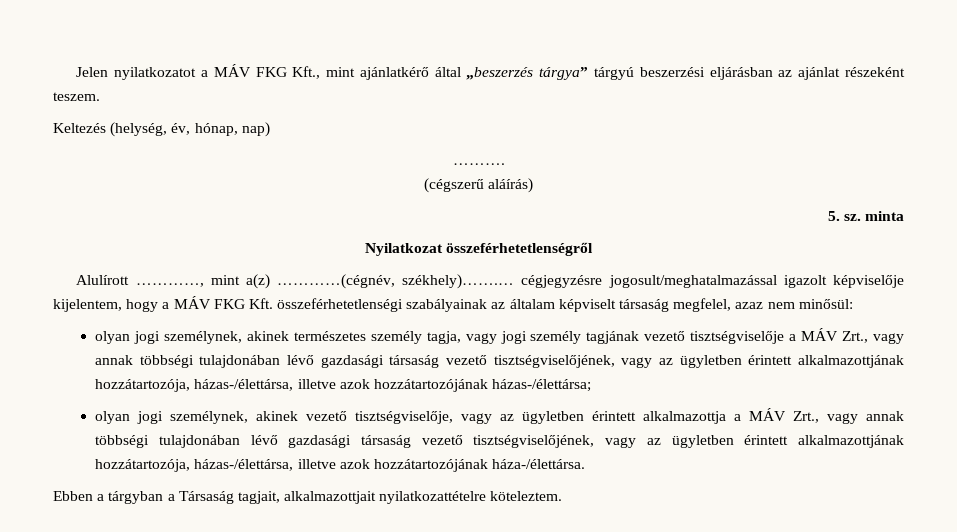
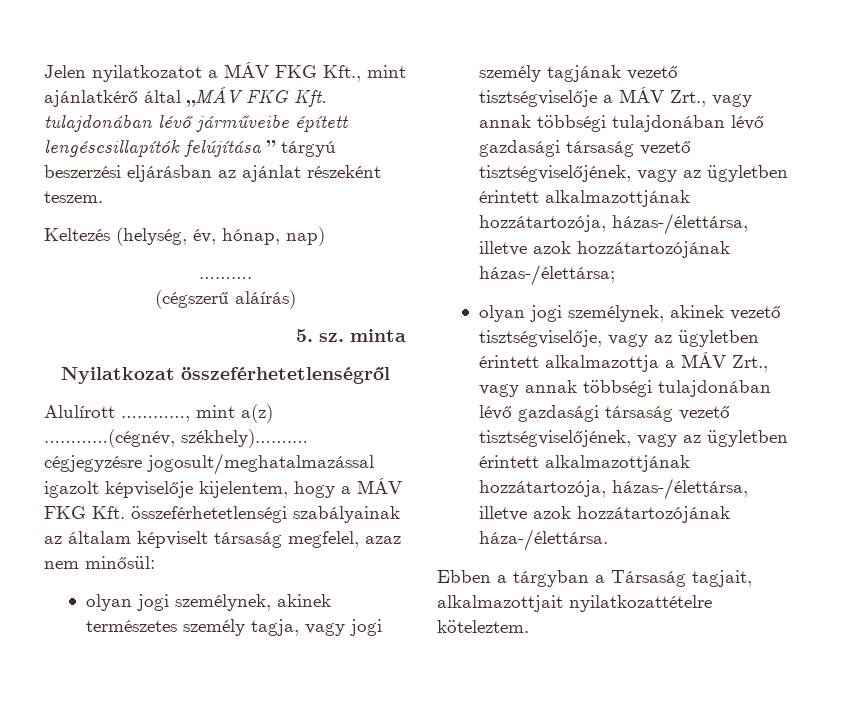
- Jelen nyilatkozatot a MÁV FKG Kft., mint ajánlatkérő által „beszerzés tárgya” tárgyú beszerzési eljárásban az ajánlat részeként teszem.
+ Jelen nyilatkozatot a MÁV FKG Kft., mint ajánlatkérő által „MÁV FKG Kft. tulajdonában lévő járműveibe épített lengéscsillapítók felújítása ” tárgyú beszerzési eljárásban az ajánlat részeként teszem.

